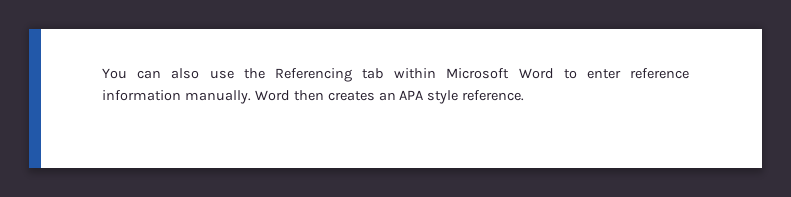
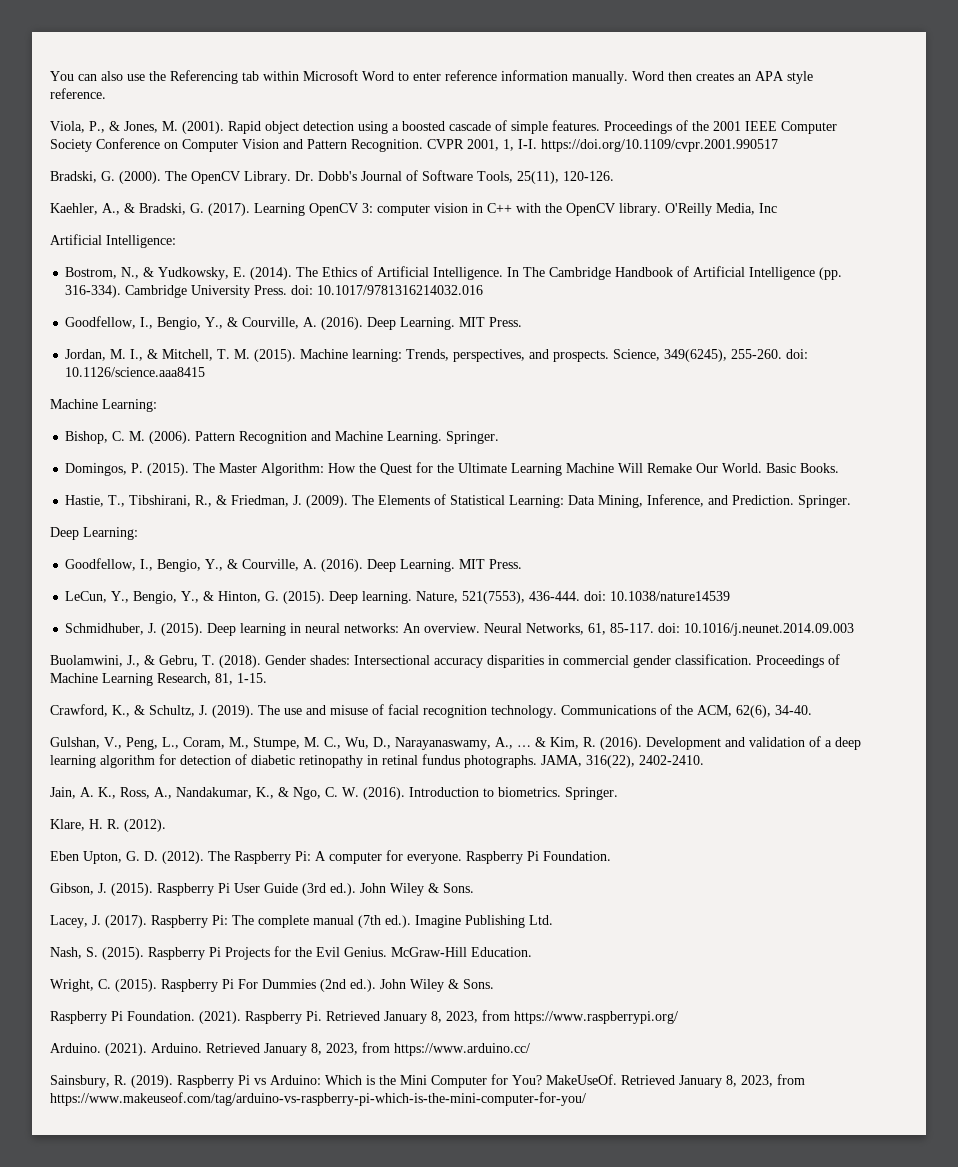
+ Viola, P., & Jones, M. (2001). Rapid object detection using a boosted cascade of simple features. Proceedings of the 2001 IEEE Computer Society Conference on Computer Vision and Pattern Recognition. CVPR 2001, 1, I-I. https://doi.org/10.1109/cvpr.2001.990517
+ Bradski, G. (2000). The OpenCV Library. Dr. Dobb's Journal of Software Tools, 25(11), 120-126.
+ Kaehler, A., & Bradski, G. (2017). Learning OpenCV 3: computer vision in C++ with the OpenCV library. O'Reilly Media, Inc
+ Artificial Intelligence:
+ Bostrom, N., & Yudkowsky, E. (2014). The Ethics of Artificial Intelligence. In The Cambridge Handbook of Artificial Intelligence (pp. 316-334). Cambridge University Press. doi: 10.1017/9781316214032.016
+ Goodfellow, I., Bengio, Y., & Courville, A. (2016). Deep Learning. MIT Press.
+ Jordan, M. I., & Mitchell, T. M. (2015). Machine learning: Trends, perspectives, and prospects. Science, 349(6245), 255-260. doi: 10.1126/science.aaa8415
+ Machine Learning:
+ Bishop, C. M. (2006). Pattern Recognition and Machine Learning. Springer.
+ Domingos, P. (2015). The Master Algorithm: How the Quest for the Ultimate Learning Machine Will Remake Our World. Basic Books.
+ Hastie, T., Tibshirani, R., & Friedman, J. (2009). The Elements of Statistical Learning: Data Mining, Inference, and Prediction. Springer.
+ Deep Learning:
+ Goodfellow, I., Bengio, Y., & Courville, A. (2016). Deep Learning. MIT Press.
+ LeCun, Y., Bengio, Y., & Hinton, G. (2015). Deep learning. Nature, 521(7553), 436-444. doi: 10.1038/nature14539
+ Schmidhuber, J. (2015). Deep learning in neural networks: An overview. Neural Networks, 61, 85-117. doi: 10.1016/j.neunet.2014.09.003
+ Buolamwini, J., & Gebru, T. (2018). Gender shades: Intersectional accuracy disparities in commercial gender classification. Proceedings of Machine Learning Research, 81, 1-15.
+ Crawford, K., & Schultz, J. (2019). The use and misuse of facial recognition technology. Communications of the ACM, 62(6), 34-40.
+ Gulshan, V., Peng, L., Coram, M., Stumpe, M. C., Wu, D., Narayanaswamy, A., … & Kim, R. (2016). Development and validation of a deep learning algorithm for detection of diabetic retinopathy in retinal fundus photographs. JAMA, 316(22), 2402-2410.
+ Jain, A. K., Ross, A., Nandakumar, K., & Ngo, C. W. (2016). Introduction to biometrics. Springer.
+ Klare, H. R. (2012).
+ Eben Upton, G. D. (2012). The Raspberry Pi: A computer for everyone. Raspberry Pi Foundation.
+ Gibson, J. (2015). Raspberry Pi User Guide (3rd ed.). John Wiley & Sons.
+ Lacey, J. (2017). Raspberry Pi: The complete manual (7th ed.). Imagine Publishing Ltd.
+ Nash, S. (2015). Raspberry Pi Projects for the Evil Genius. McGraw-Hill Education.
+ Wright, C. (2015). Raspberry Pi For Dummies (2nd ed.). John Wiley & Sons.
+ Raspberry Pi Foundation. (2021). Raspberry Pi. Retrieved January 8, 2023, from https://www.raspberrypi.org/
+ Arduino. (2021). Arduino. Retrieved January 8, 2023, from https://www.arduino.cc/
+ Sainsbury, R. (2019). Raspberry Pi vs Arduino: Which is the Mini Computer for You? MakeUseOf. Retrieved January 8, 2023, from https://www.makeuseof.com/tag/arduino-vs-raspberry-pi-which-is-the-mini-computer-for-you/

